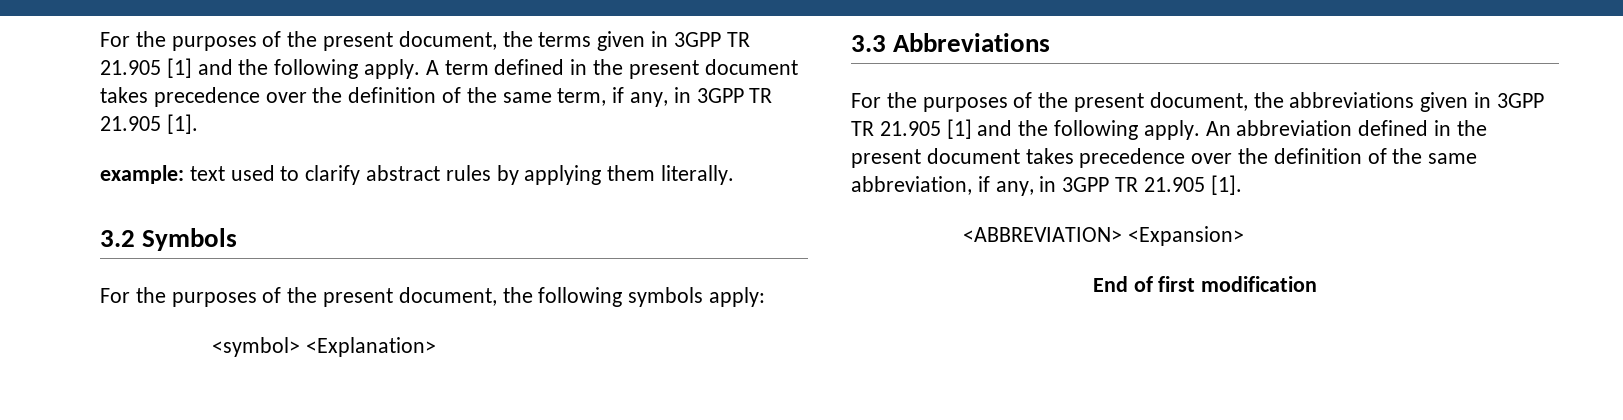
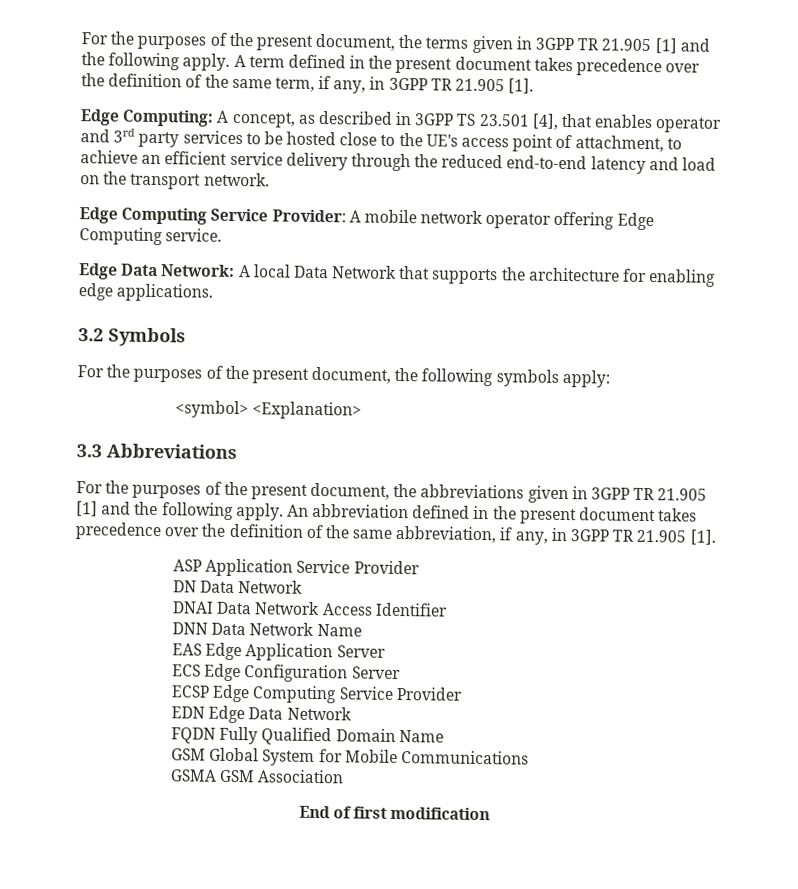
- example: text used to clarify abstract rules by applying them literally.
+ Edge Computing: A concept, as described in 3GPP TS 23.501 [4], that enables operator and 3rd party services to be hosted close to the UE's access point of attachment, to achieve an efficient service delivery through the reduced end-to-end latency and load on the transport network.
+ Edge Computing Service Provider: A mobile network operator offering Edge Computing service.
+ Edge Data Network: A local Data Network that supports the architecture for enabling edge applications.
- <ABBREVIATION> <Expansion>
+ ASP Application Service Provider
+ DN Data Network
+ DNAI Data Network Access Identifier
+ DNN Data Network Name
+ EAS Edge Application Server
+ ECS Edge Configuration Server
+ ECSP Edge Computing Service Provider
+ EDN Edge Data Network
+ FQDN Fully Qualified Domain Name
+ GSM Global System for Mobile Communications
+ GSMA GSM Association

